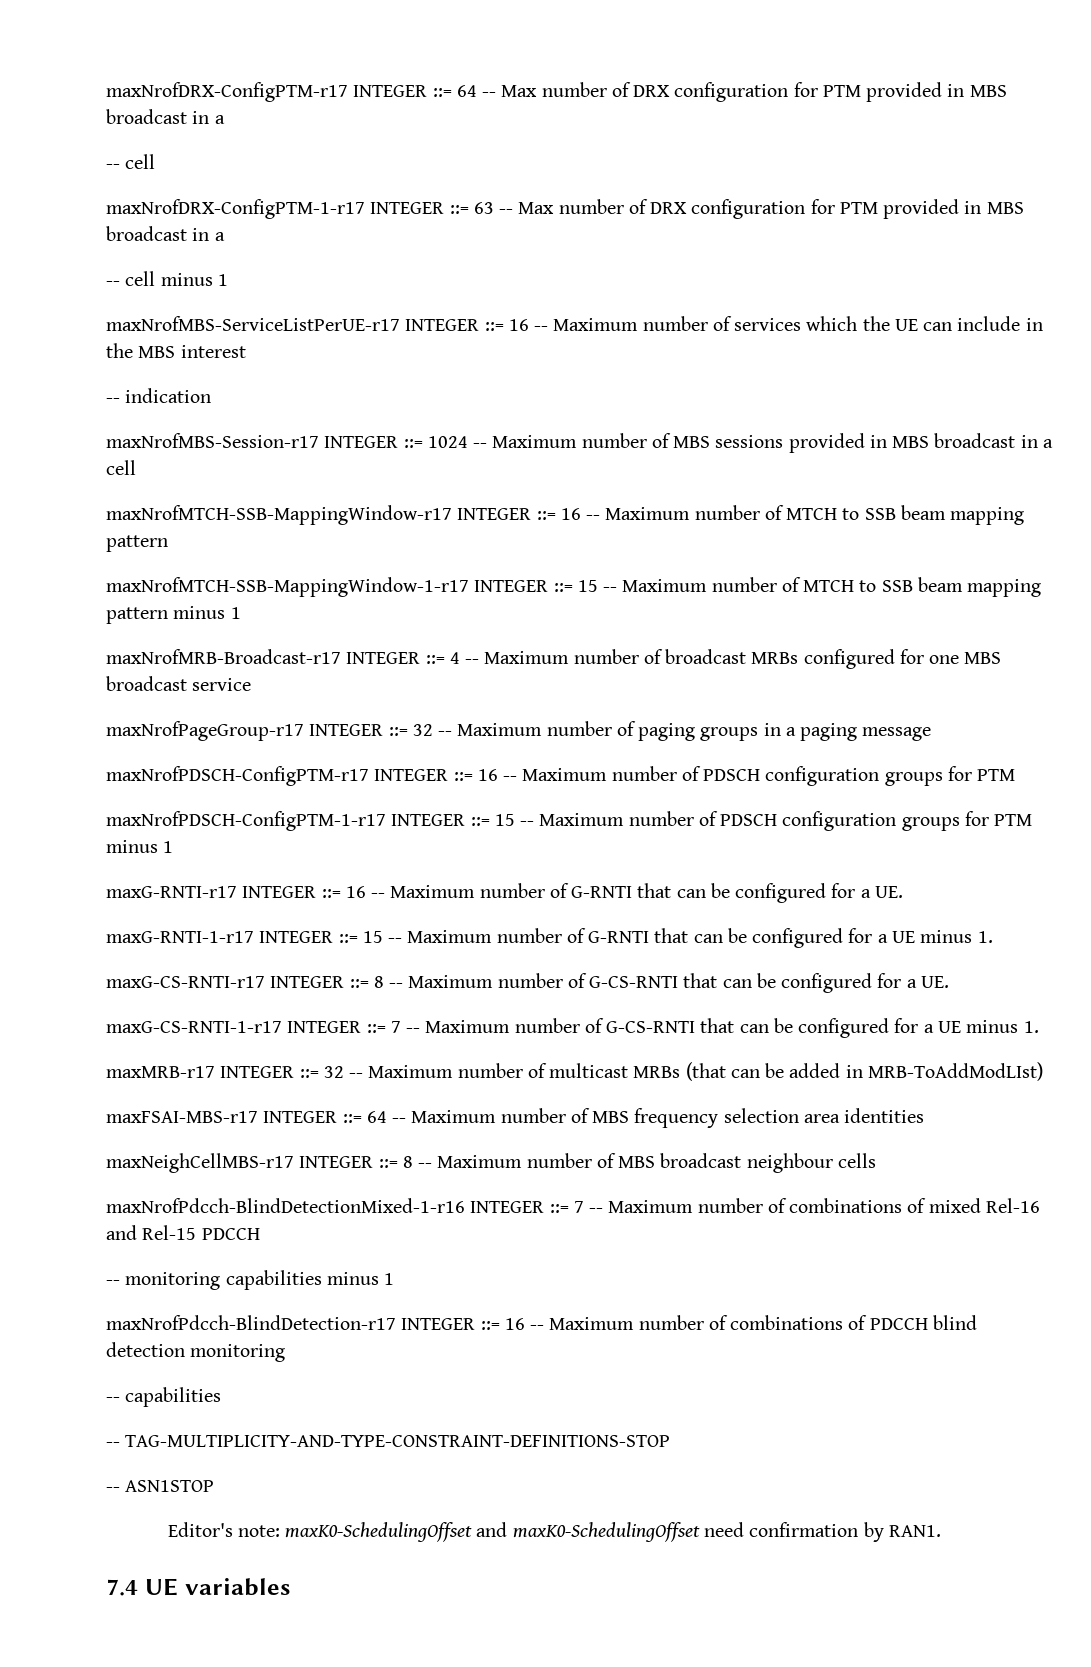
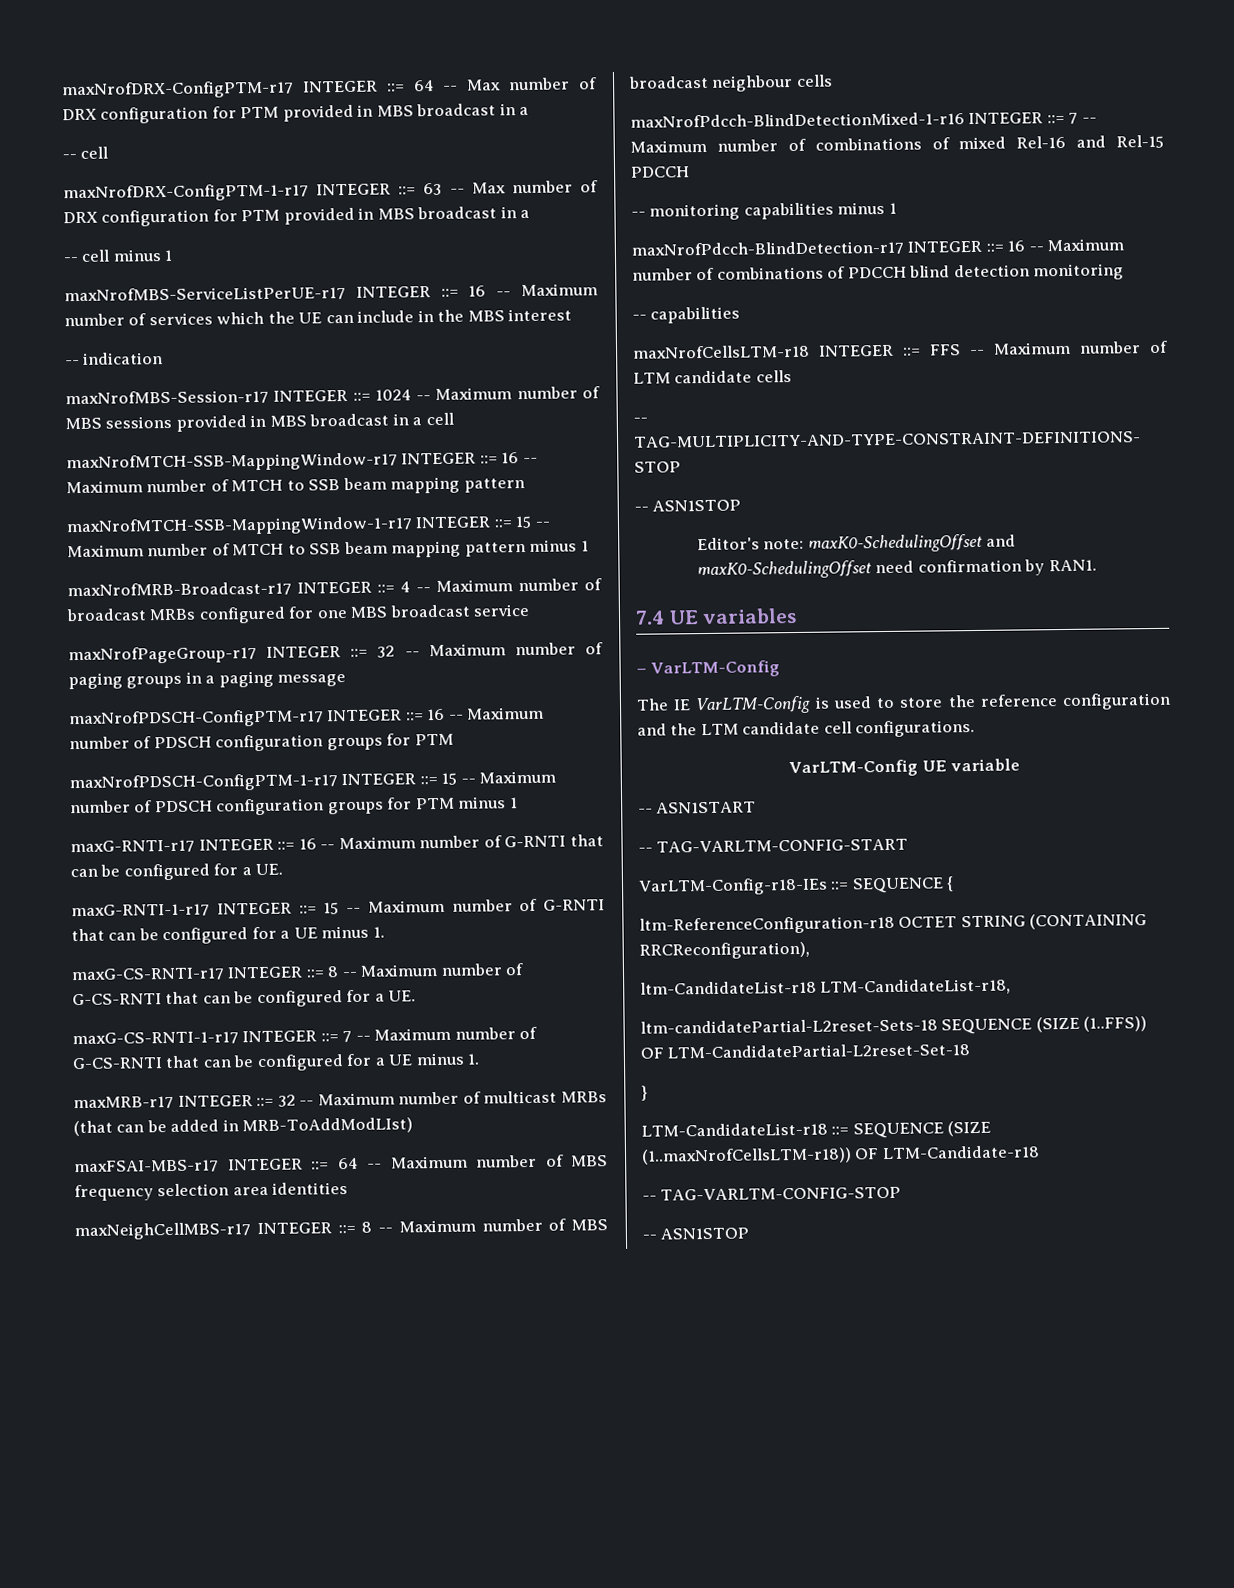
+ maxNrofCellsLTM-r18 INTEGER ::= FFS -- Maximum number of LTM candidate cells
+ – VarLTM-Config
+ The IE VarLTM-Config is used to store the reference configuration and the LTM candidate cell configurations.
+ VarLTM-Config UE variable
+ -- ASN1START
+ -- TAG-VARLTM-CONFIG-START
+ VarLTM-Config-r18-IEs ::= SEQUENCE {
+ ltm-ReferenceConfiguration-r18 OCTET STRING (CONTAINING RRCReconfiguration),
+ ltm-CandidateList-r18 LTM-CandidateList-r18,
+ ltm-candidatePartial-L2reset-Sets-18 SEQUENCE (SIZE (1..FFS)) OF LTM-CandidatePartial-L2reset-Set-18
+ }
+ LTM-CandidateList-r18 ::= SEQUENCE (SIZE (1..maxNrofCellsLTM-r18)) OF LTM-Candidate-r18
+ -- TAG-VARLTM-CONFIG-STOP
+ -- ASN1STOP

